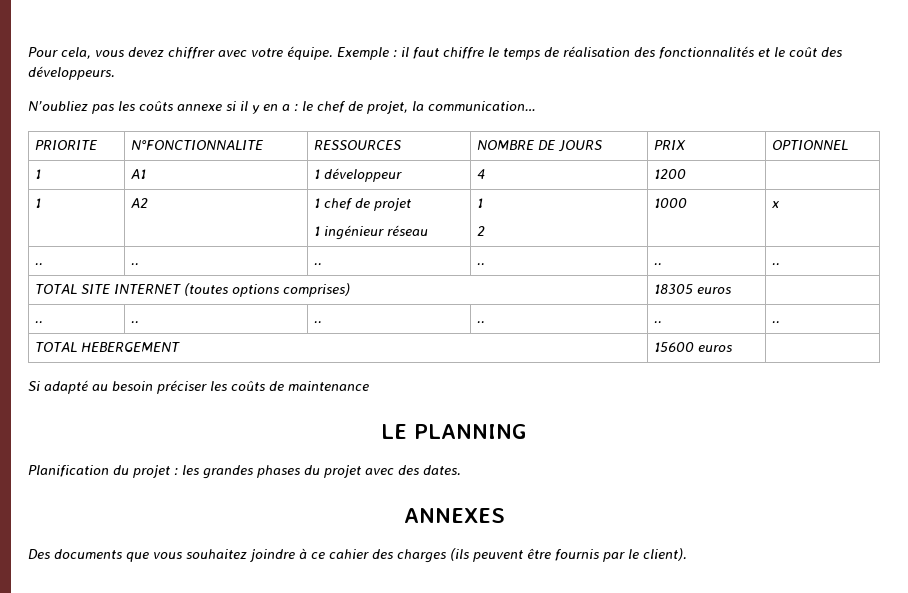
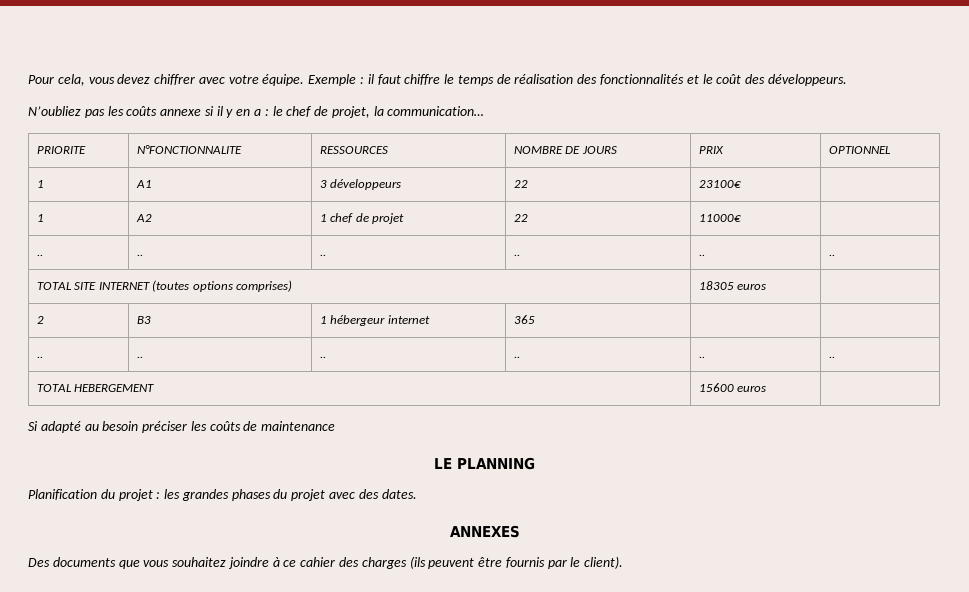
- 1 | A1 | 1 développeur | 4 | 1200 |
+ 1 | A1 | 3 développeurs | 22 | 23100€ |
- 1 | A2 | 1 chef de projet
- 1 ingénieur réseau | 1
- 2 | 1000 | x
+ 1 | A2 | 1 chef de projet | 22 | 11000€ |
+ 2 | B3 | 1 hébergeur internet | 365 | |

